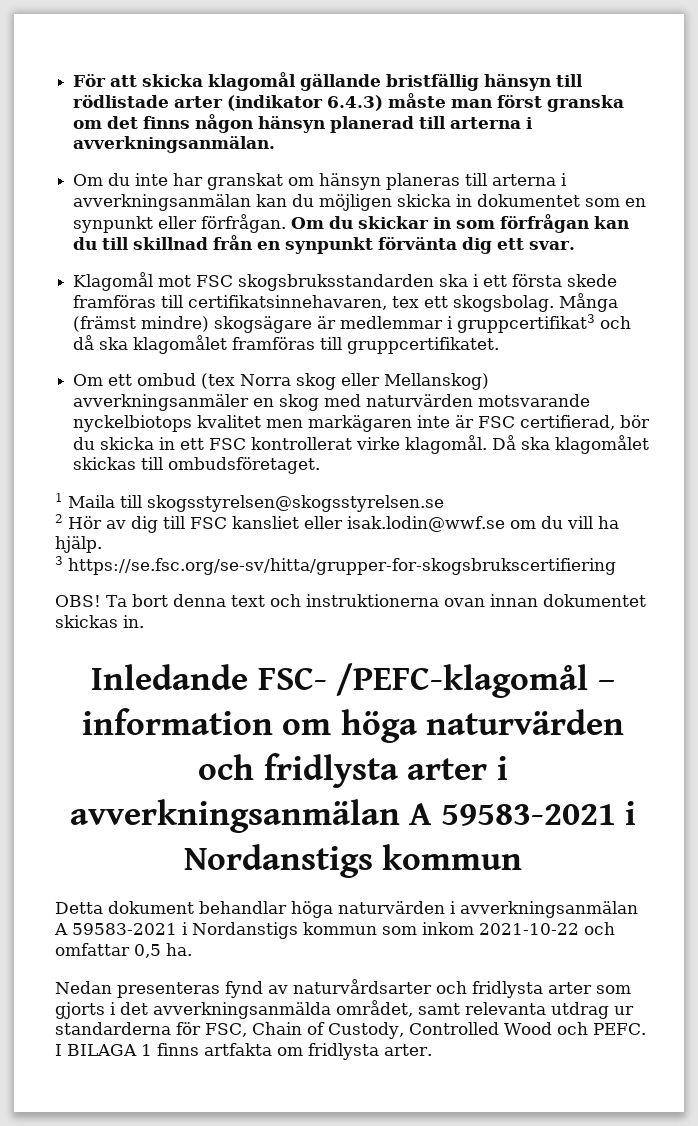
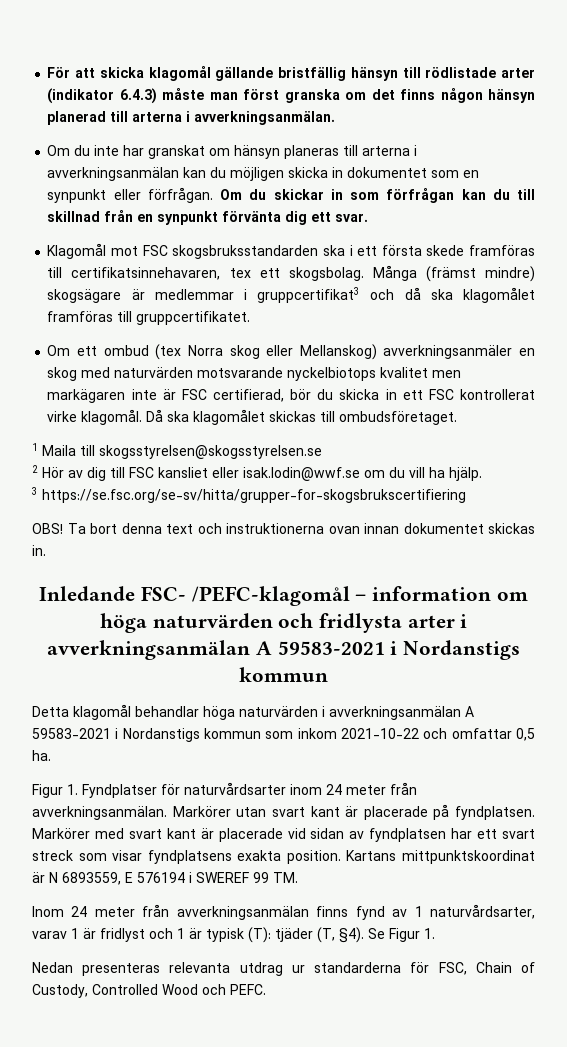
- Detta dokument behandlar höga naturvärden i avverkningsanmälan A 59583-2021 i Nordanstigs kommun som inkom 2021-10-22 och omfattar 0,5 ha.
+ Detta klagomål behandlar höga naturvärden i avverkningsanmälan A 59583-2021 i Nordanstigs kommun som inkom 2021-10-22 och omfattar 0,5 ha.
- Nedan presenteras fynd av naturvårdsarter och fridlysta arter som gjorts i det avverkningsanmälda området, samt relevanta utdrag ur standarderna för FSC, Chain of Custody, Controlled Wood och PEFC. I BILAGA 1 finns artfakta om fridlysta arter.
+ Figur 1. Fyndplatser för naturvårdsarter inom 24 meter från avverkningsanmälan. Markörer utan svart kant är placerade på fyndplatsen. Markörer med svart kant är placerade vid sidan av fyndplatsen har ett svart streck som visar fyndplatsens exakta position. Kartans mittpunktskoordinat är N 6893559, E 576194 i SWEREF 99 TM.
+ Inom 24 meter från avverkningsanmälan finns fynd av 1 naturvårdsarter, varav 1 är fridlyst och 1 är typisk (T): tjäder (T, §4). Se Figur 1.
+ Nedan presenteras relevanta utdrag ur standarderna för FSC, Chain of Custody, Controlled Wood och PEFC.

